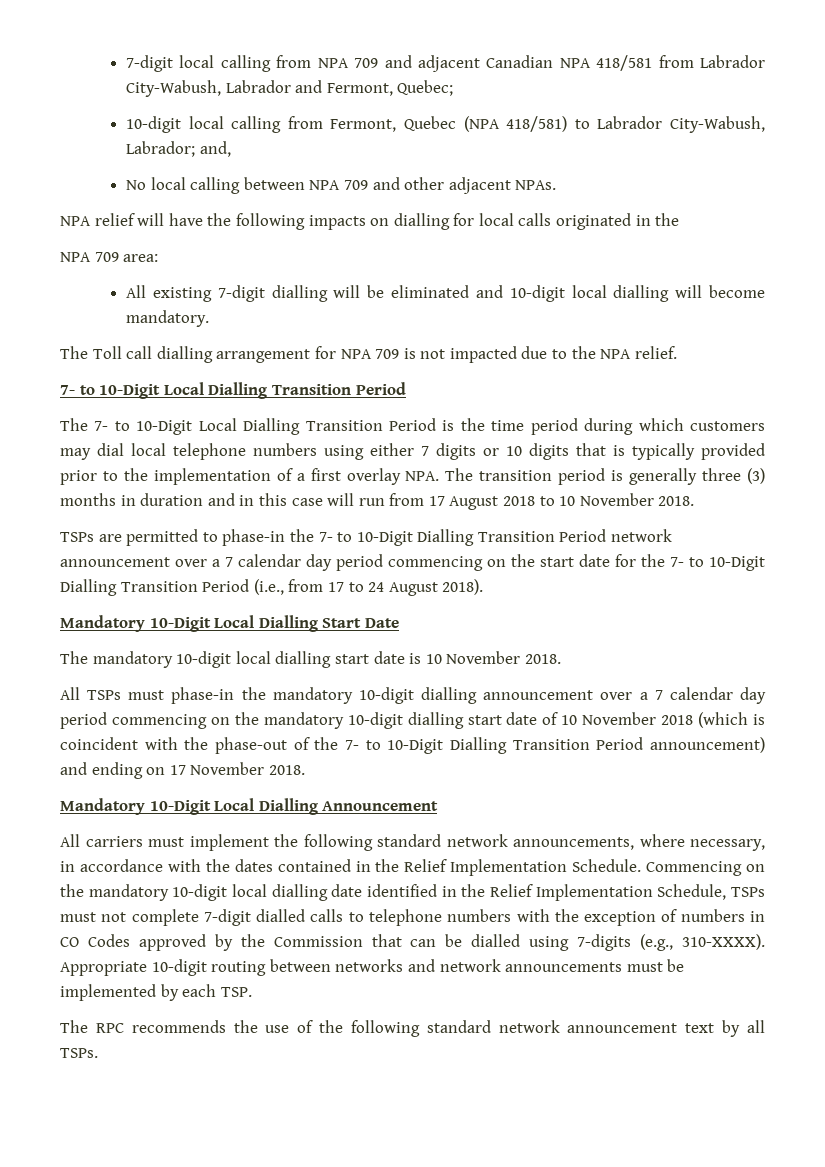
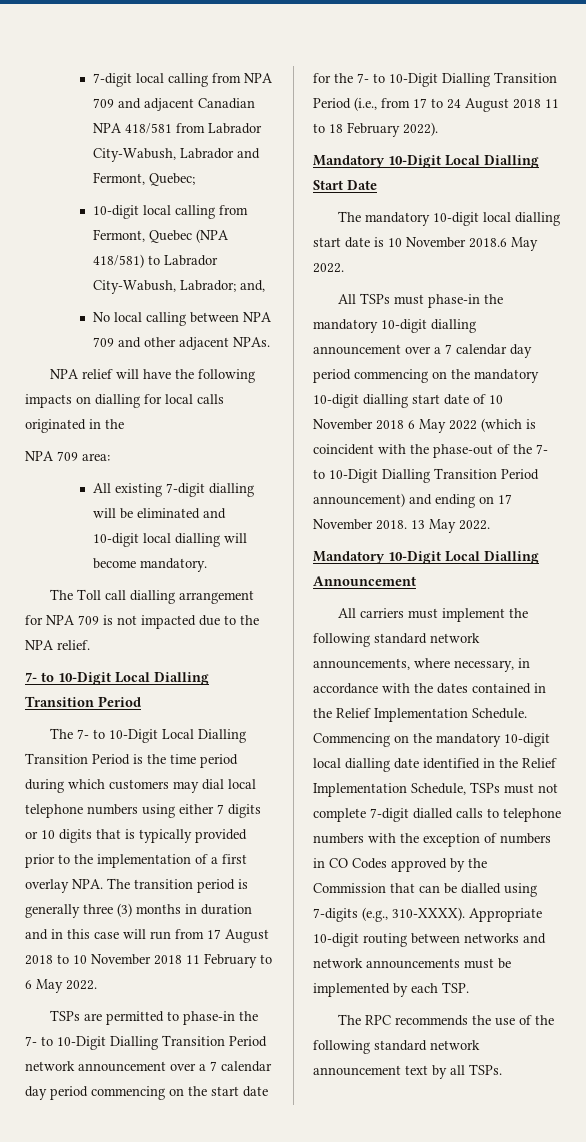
- The 7- to 10-Digit Local Dialling Transition Period is the time period during which customers may dial local telephone numbers using either 7 digits or 10 digits that is typically provided prior to the implementation of a first overlay NPA. The transition period is generally three (3) months in duration and in this case will run from 17 August 2018 to 10 November 2018.
+ The 7- to 10-Digit Local Dialling Transition Period is the time period during which customers may dial local telephone numbers using either 7 digits or 10 digits that is typically provided prior to the implementation of a first overlay NPA. The transition period is generally three (3) months in duration and in this case will run from 17 August 2018 to 10 November 2018 11 February to 6 May 2022.
- TSPs are permitted to phase-in the 7- to 10-Digit Dialling Transition Period network announcement over a 7 calendar day period commencing on the start date for the 7- to 10-Digit Dialling Transition Period (i.e., from 17 to 24 August 2018).
+ TSPs are permitted to phase-in the 7- to 10-Digit Dialling Transition Period network announcement over a 7 calendar day period commencing on the start date for the 7- to 10-Digit Dialling Transition Period (i.e., from 17 to 24 August 2018 11 to 18 February 2022).
- The mandatory 10-digit local dialling start date is 10 November 2018.
+ The mandatory 10-digit local dialling start date is 10 November 2018.6 May 2022.
- All TSPs must phase-in the mandatory 10-digit dialling announcement over a 7 calendar day period commencing on the mandatory 10-digit dialling start date of 10 November 2018 (which is coincident with the phase-out of the 7- to 10-Digit Dialling Transition Period announcement) and ending on 17 November 2018.
+ All TSPs must phase-in the mandatory 10-digit dialling announcement over a 7 calendar day period commencing on the mandatory 10-digit dialling start date of 10 November 2018 6 May 2022 (which is coincident with the phase-out of the 7- to 10-Digit Dialling Transition Period announcement) and ending on 17 November 2018. 13 May 2022.

